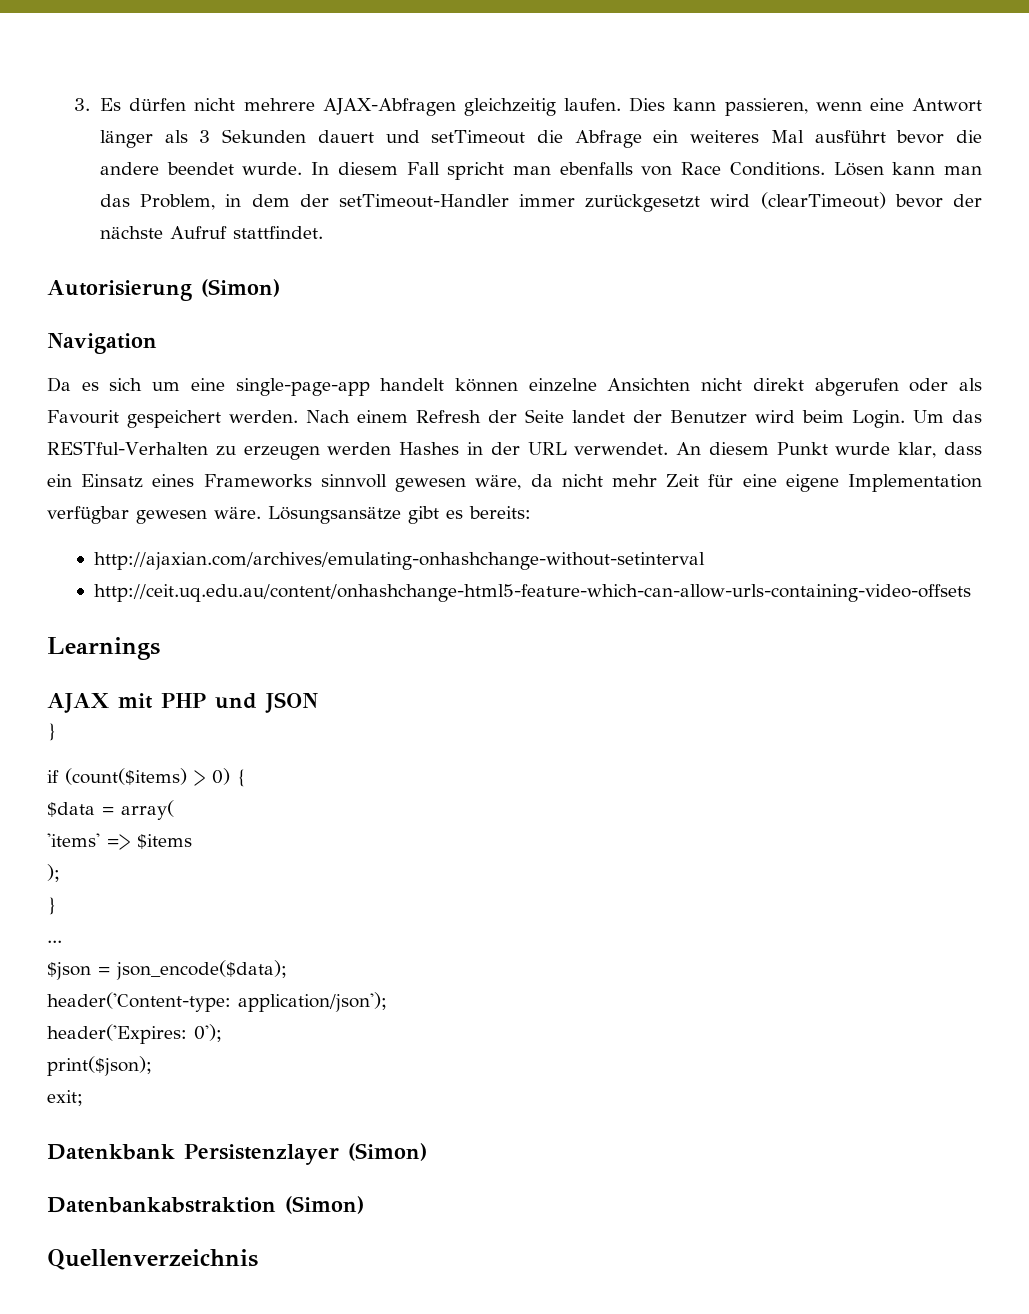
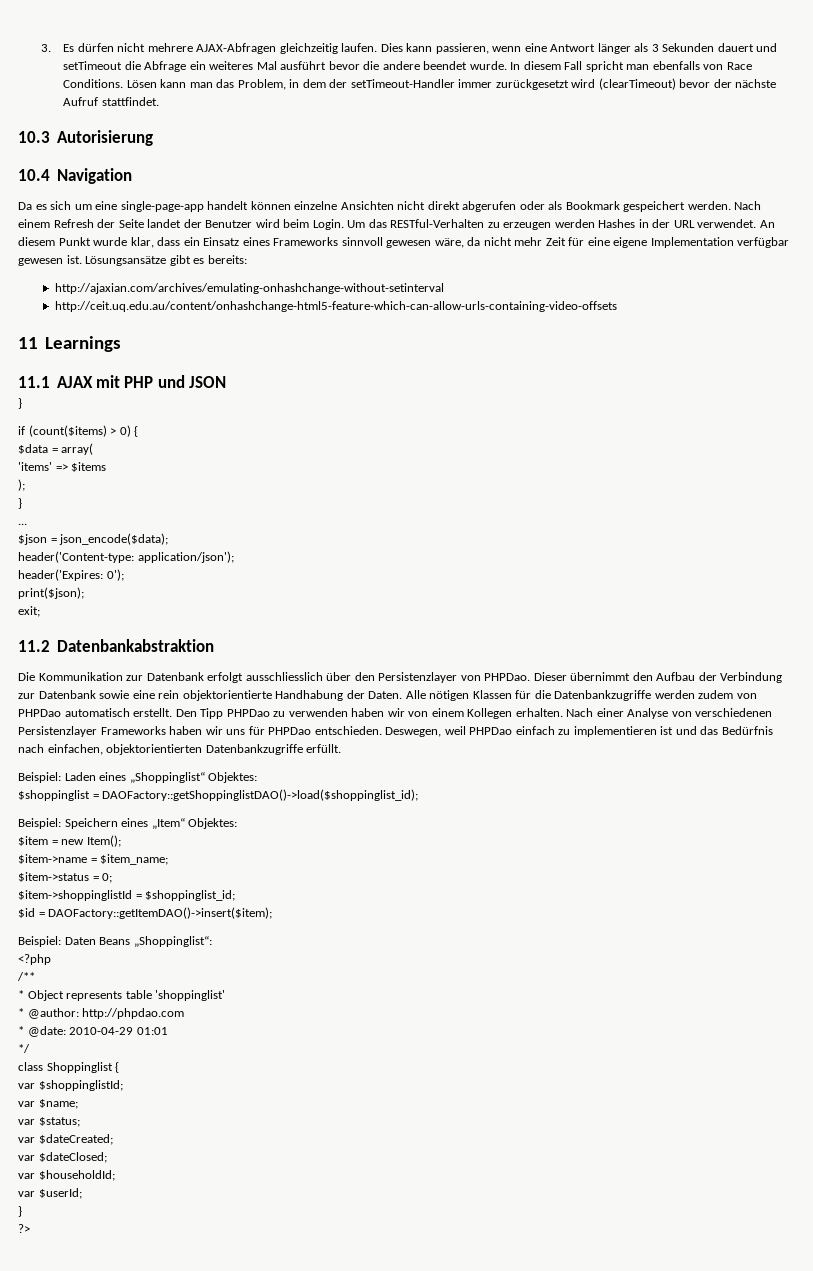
- Autorisierung (Simon)
- Navigation
+ 10.3 Autorisierung
+ 10.4 Navigation
- Da es sich um eine single-page-app handelt können einzelne Ansichten nicht direkt abgerufen oder als Favourit gespeichert werden.
+ Da es sich um eine single-page-app handelt können einzelne Ansichten nicht direkt abgerufen oder als Bookmark gespeichert werden.
- An diesem Punkt wurde klar, dass ein Einsatz eines Frameworks sinnvoll gewesen wäre, da nicht mehr Zeit für eine eigene Implementation verfügbar gewesen wäre.
+ An diesem Punkt wurde klar, dass ein Einsatz eines Frameworks sinnvoll gewesen wäre, da nicht mehr Zeit für eine eigene Implementation verfügbar gewesen ist.
- Learnings
+ 11 Learnings
- AJAX mit PHP und JSON
+ 11.1 AJAX mit PHP und JSON
- Datenkbank Persistenzlayer (Simon)
- Datenbankabstraktion (Simon)
- Quellenverzeichnis
+ 11.2 Datenbankabstraktion
+ Die Kommunikation zur Datenbank erfolgt ausschliesslich über den Persistenzlayer von PHPDao. Dieser übernimmt den Aufbau der Verbindung zur Datenbank sowie eine rein objektorientierte Handhabung der Daten. Alle nötigen Klassen für die Datenbankzugriffe werden zudem von PHPDao automatisch erstellt. Den Tipp PHPDao zu verwenden haben wir von einem Kollegen erhalten. Nach einer Analyse von verschiedenen Persistenzlayer Frameworks haben wir uns für PHPDao entschieden. Deswegen, weil PHPDao einfach zu implementieren ist und das Bedürfnis nach einfachen, objektorientierten Datenbankzugriffe erfüllt.
+ Beispiel: Laden eines „Shoppinglist“ Objektes:
+ $shoppinglist = DAOFactory::getShoppinglistDAO()->load($shoppinglist_id);
+ Beispiel: Speichern eines „Item“ Objektes:
+ $item = new Item();
+ $item->name = $item_name;
+ $item->status = 0;
+ $item->shoppinglistId = $shoppinglist_id;
+ $id = DAOFactory::getItemDAO()->insert($item);
+ Beispiel: Daten Beans „Shoppinglist“:
+ <?php
+ /**
+ * Object represents table 'shoppinglist'
+ * @author: http://phpdao.com
+ * @date: 2010-04-29 01:01
+ */
+ class Shoppinglist {
+ var $shoppinglistId;
+ var $name;
+ var $status;
+ var $dateCreated;
+ var $dateClosed;
+ var $householdId;
+ var $userId;
+ }
+ ?>

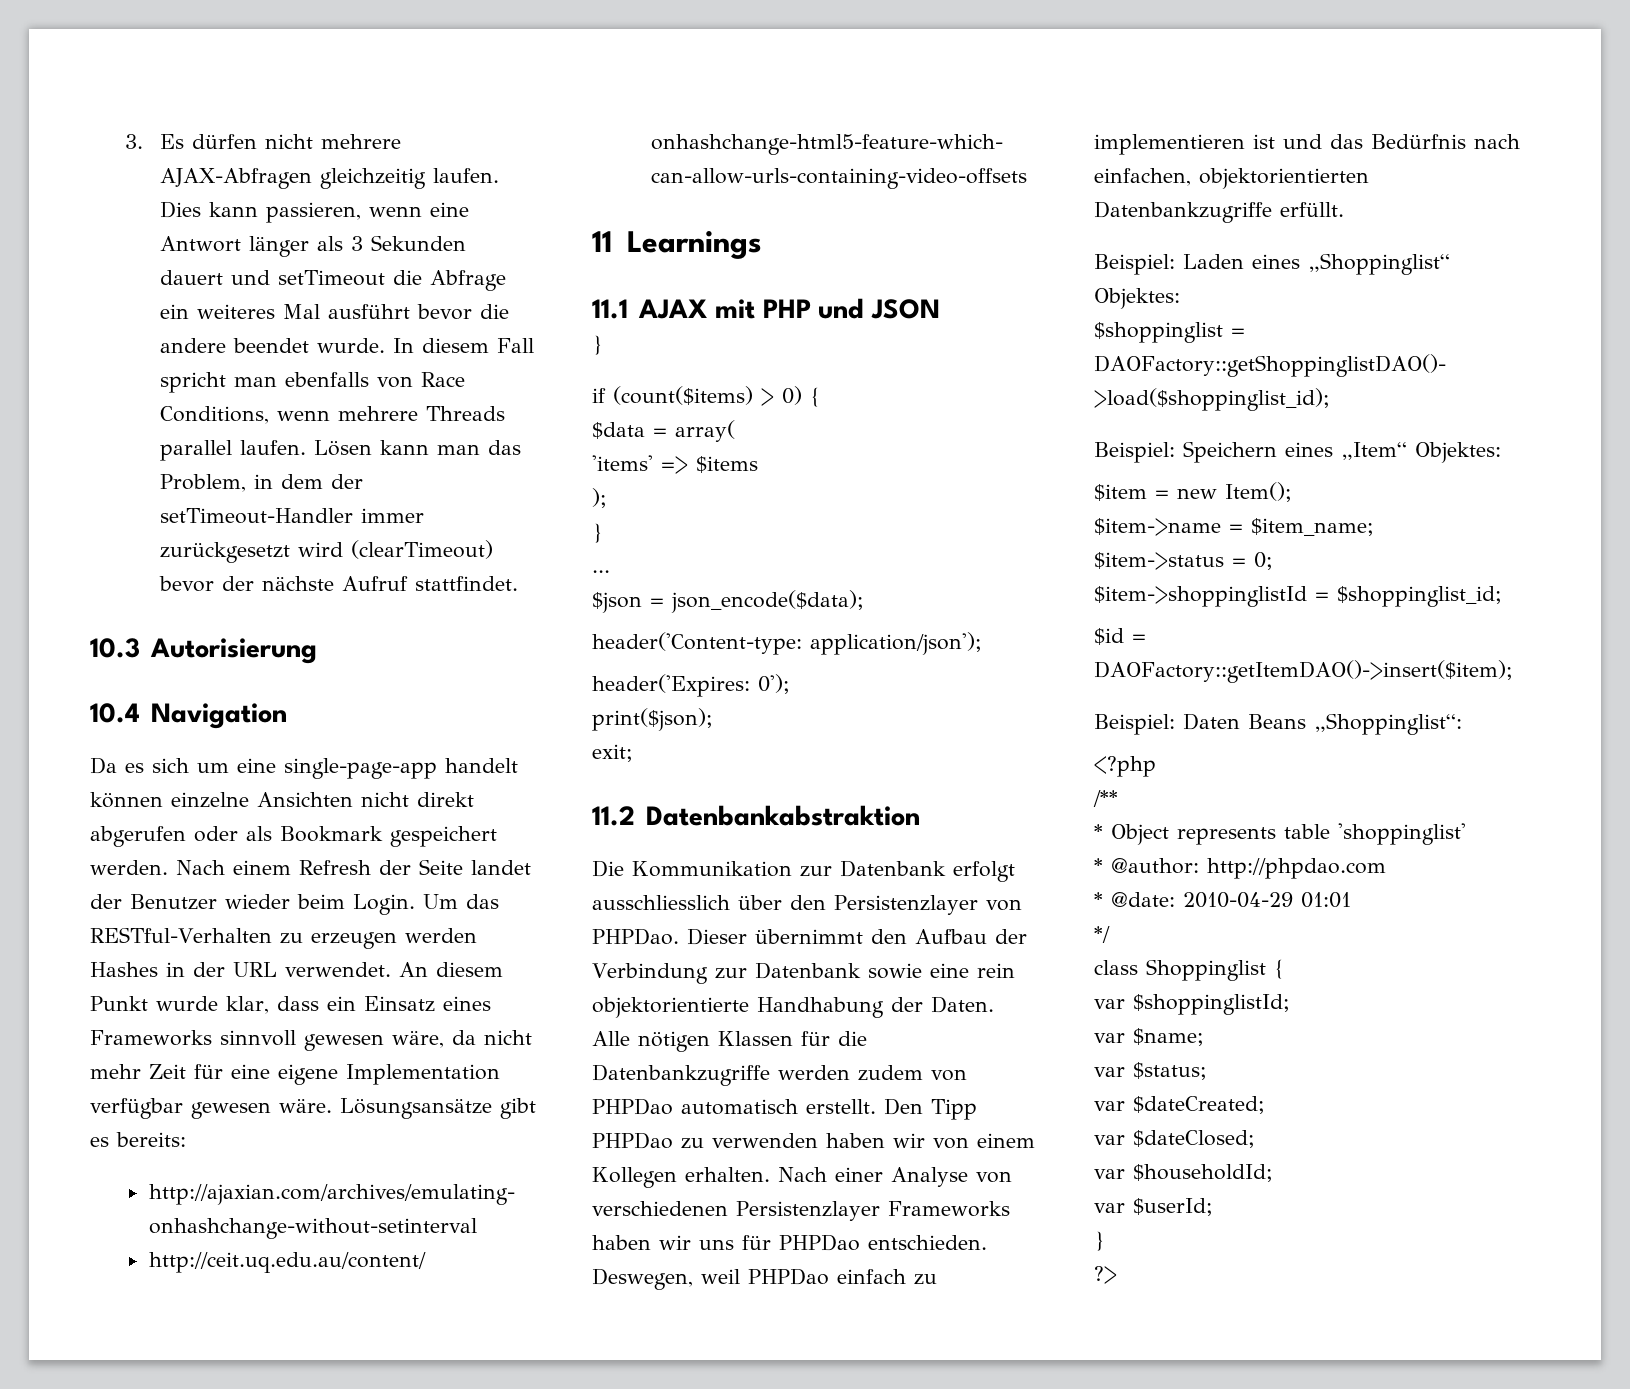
- In diesem Fall spricht man ebenfalls von Race Conditions.
+ In diesem Fall spricht man ebenfalls von Race Conditions, wenn mehrere Threads parallel laufen.
- Nach einem Refresh der Seite landet der Benutzer wird beim Login.
+ Nach einem Refresh der Seite landet der Benutzer wieder beim Login.
- An diesem Punkt wurde klar, dass ein Einsatz eines Frameworks sinnvoll gewesen wäre, da nicht mehr Zeit für eine eigene Implementation verfügbar gewesen ist.
+ An diesem Punkt wurde klar, dass ein Einsatz eines Frameworks sinnvoll gewesen wäre, da nicht mehr Zeit für eine eigene Implementation verfügbar gewesen wäre.

